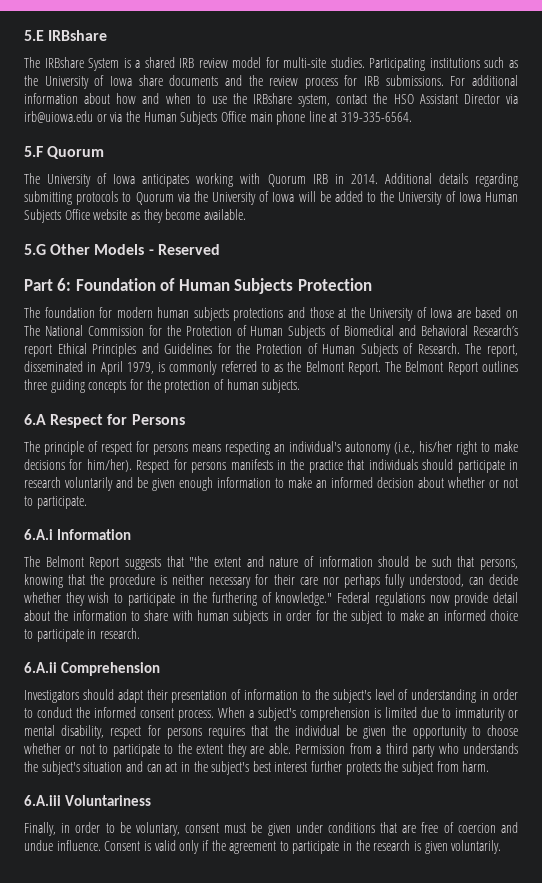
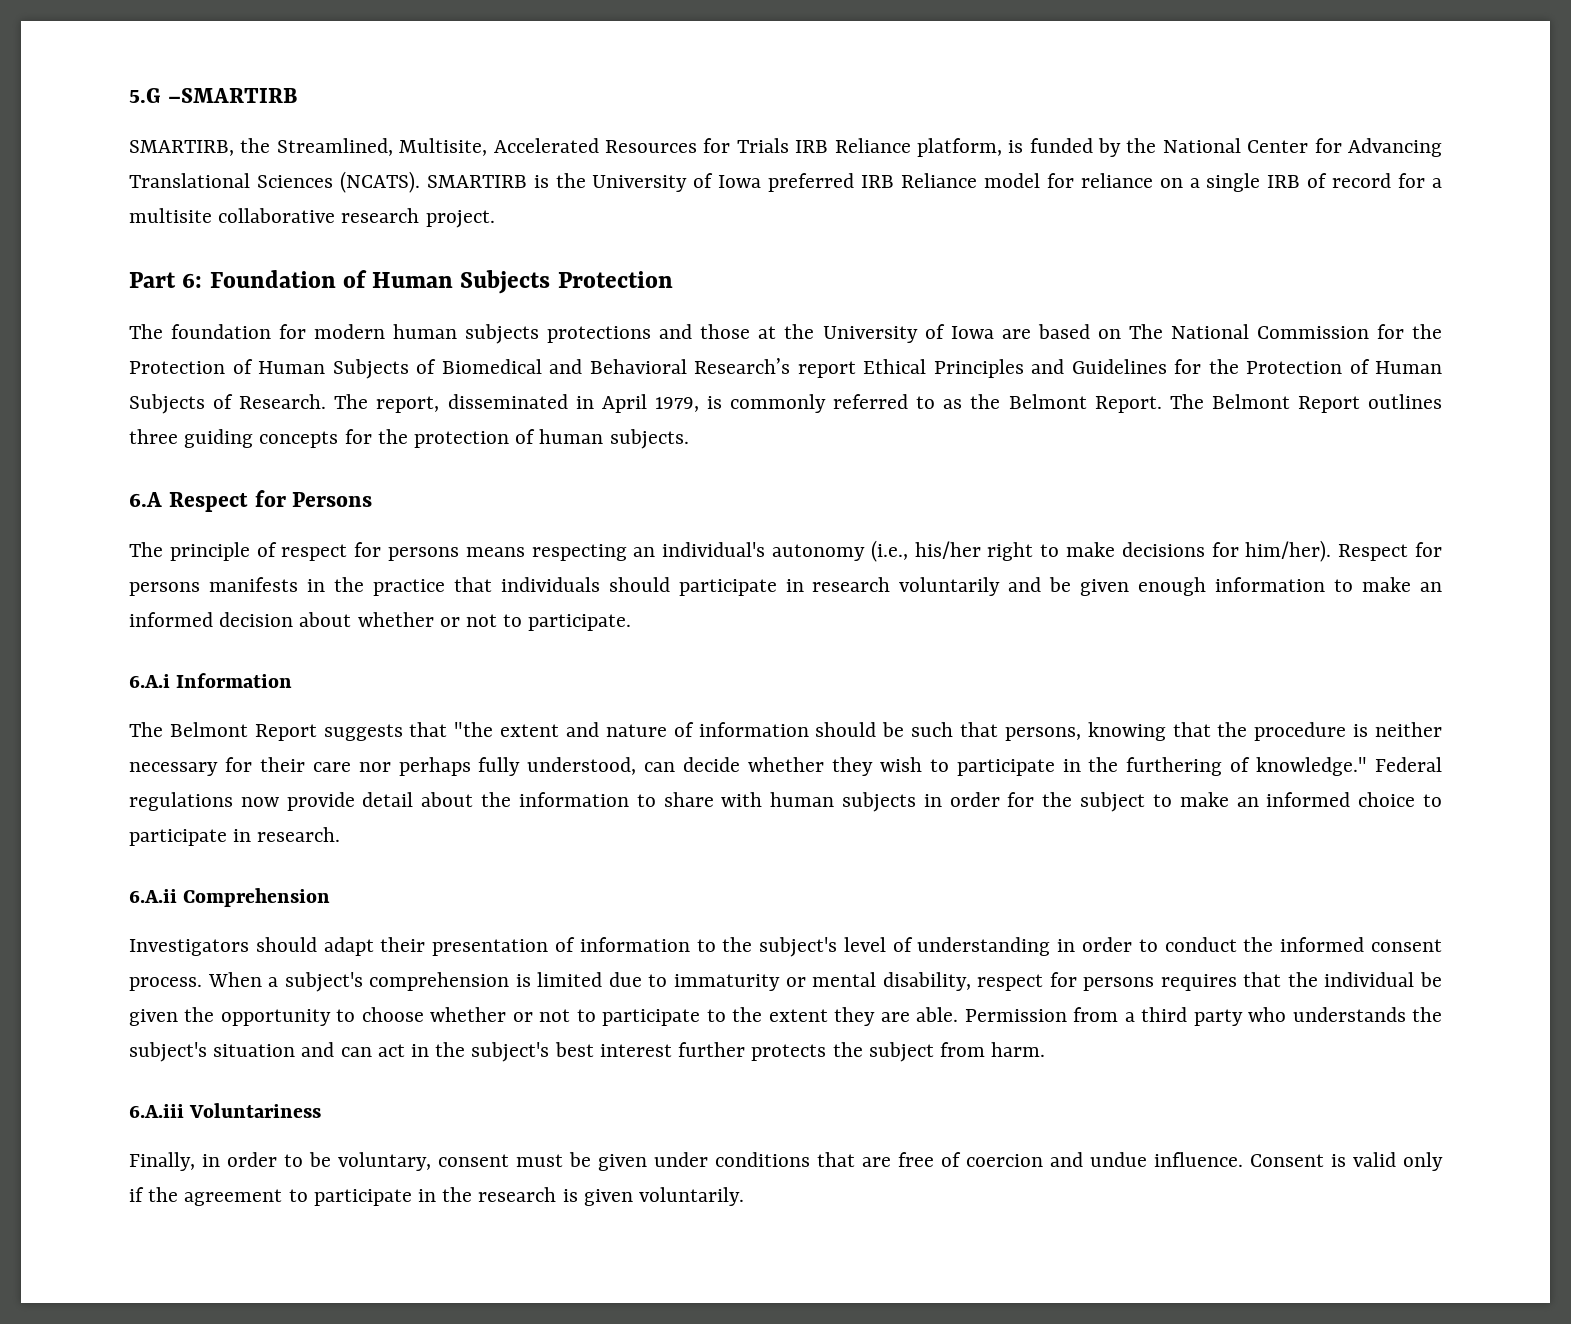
- 5.E IRBshare
- The IRBshare System is a shared IRB review model for multi-site studies. Participating institutions such as the University of Iowa share documents and the review process for IRB submissions. For additional information about how and when to use the IRBshare system, contact the HSO Assistant Director via irb@uiowa.edu or via the Human Subjects Office main phone line at 319-335-6564.
- 5.F Quorum
- The University of Iowa anticipates working with Quorum IRB in 2014. Additional details regarding submitting protocols to Quorum via the University of Iowa will be added to the University of Iowa Human Subjects Office website as they become available.
- 5.G Other Models - Reserved
+ 5.G –SMARTIRB
+ SMARTIRB, the Streamlined, Multisite, Accelerated Resources for Trials IRB Reliance platform, is funded by the National Center for Advancing Translational Sciences (NCATS). SMARTIRB is the University of Iowa preferred IRB Reliance model for reliance on a single IRB of record for a multisite collaborative research project.

